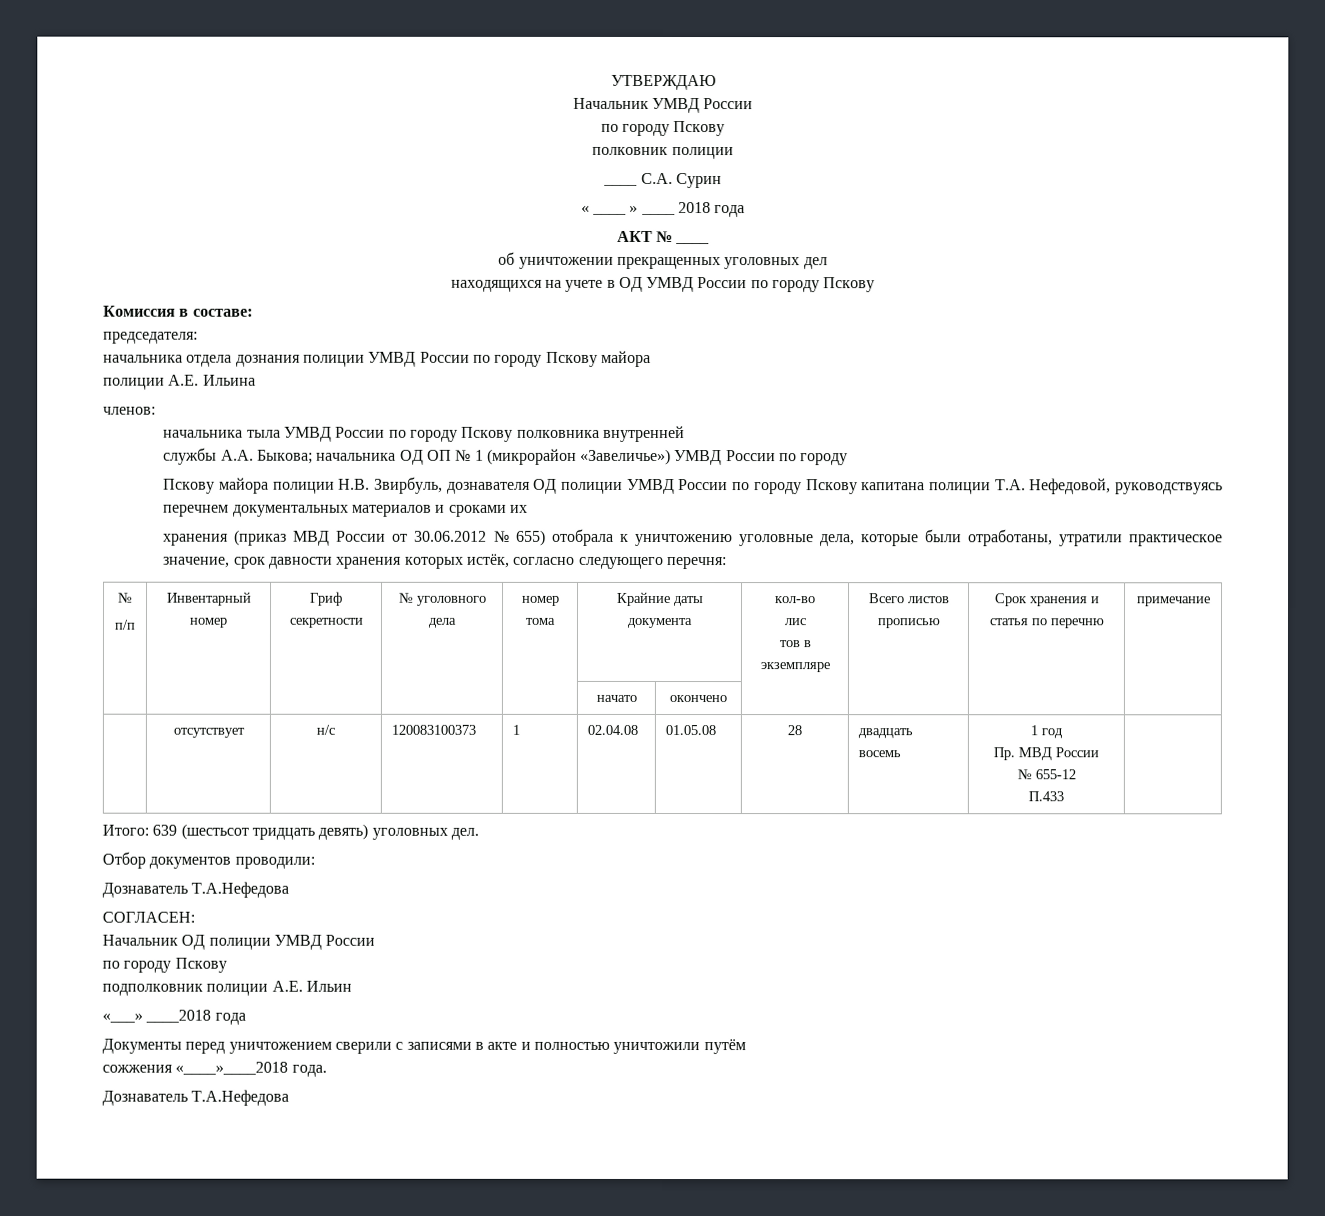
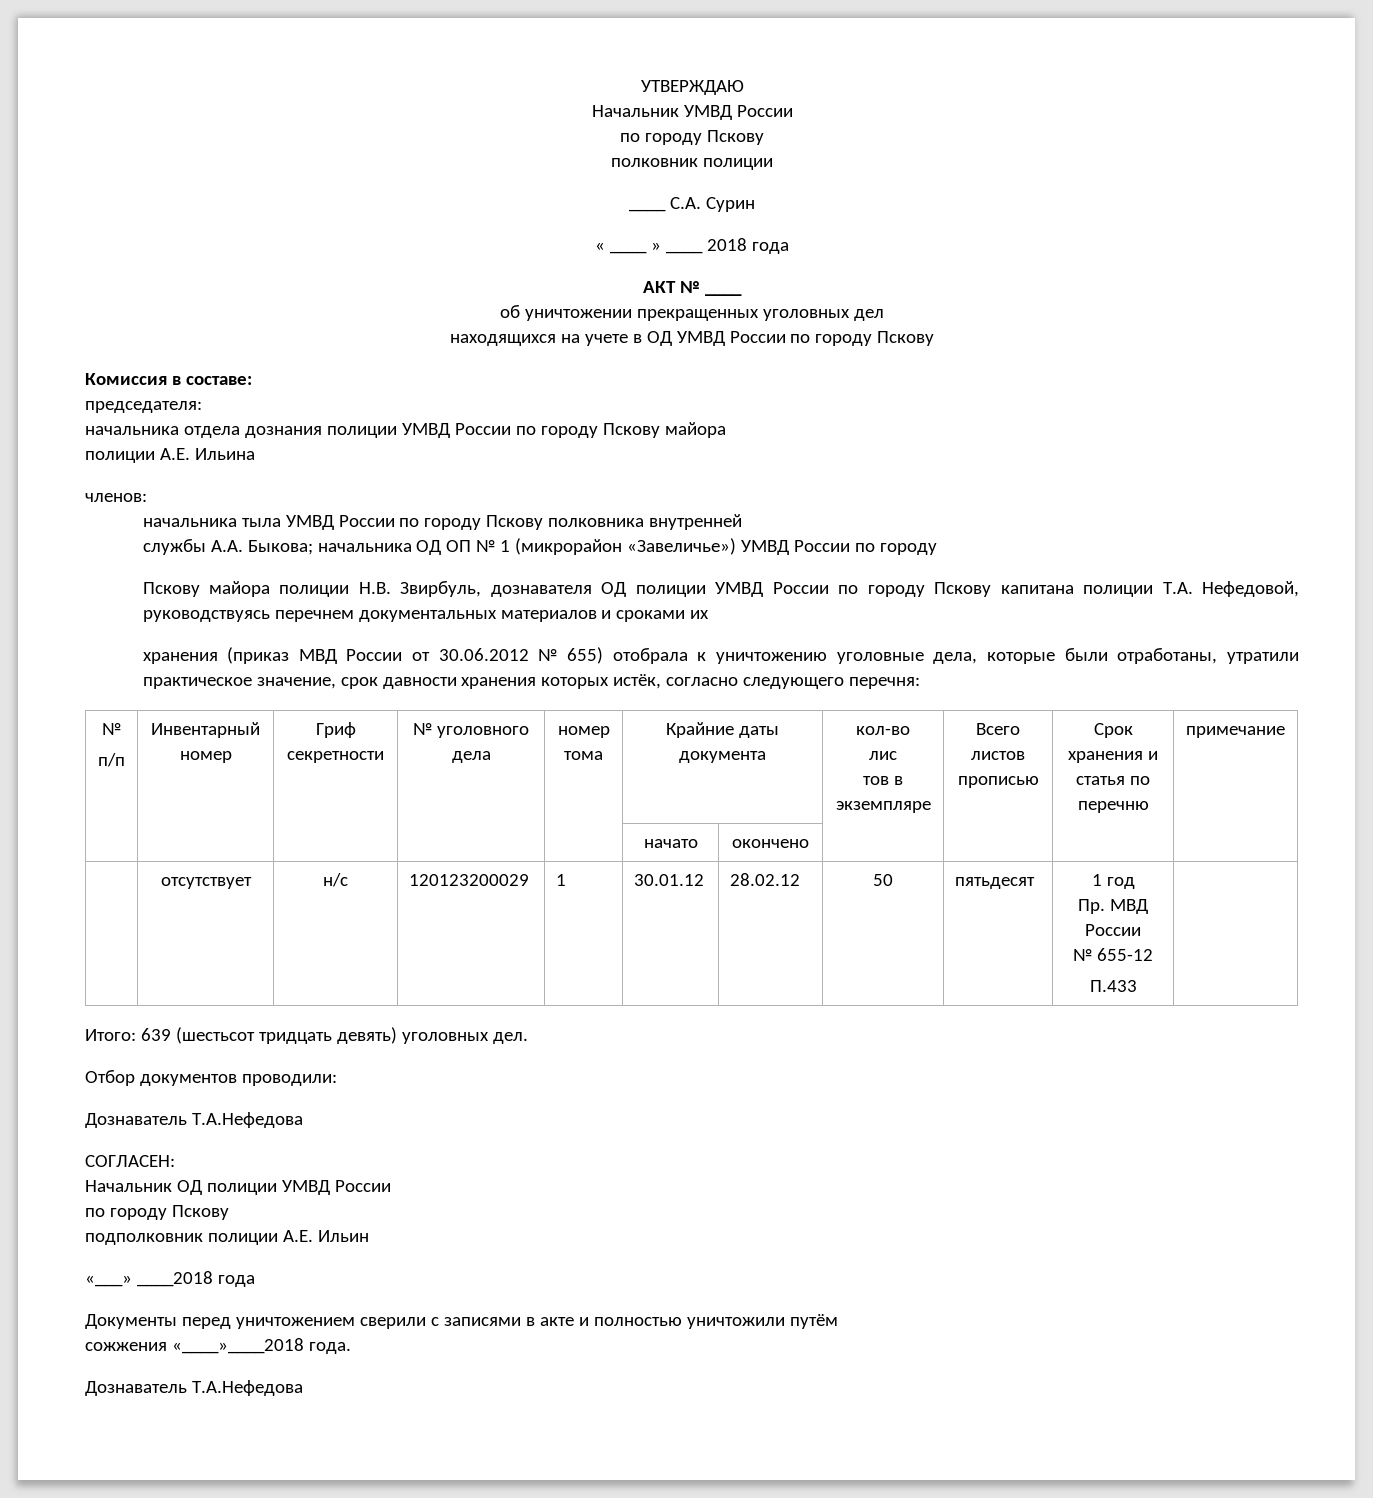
- | отсутствует | н/с | 120083100373 | 1 | 02.04.08 | 01.05.08 | 28 | двадцать восемь | 1 год
+ | отсутствует | н/с | 120123200029 | 1 | 30.01.12 | 28.02.12 | 50 | пятьдесят | 1 год

